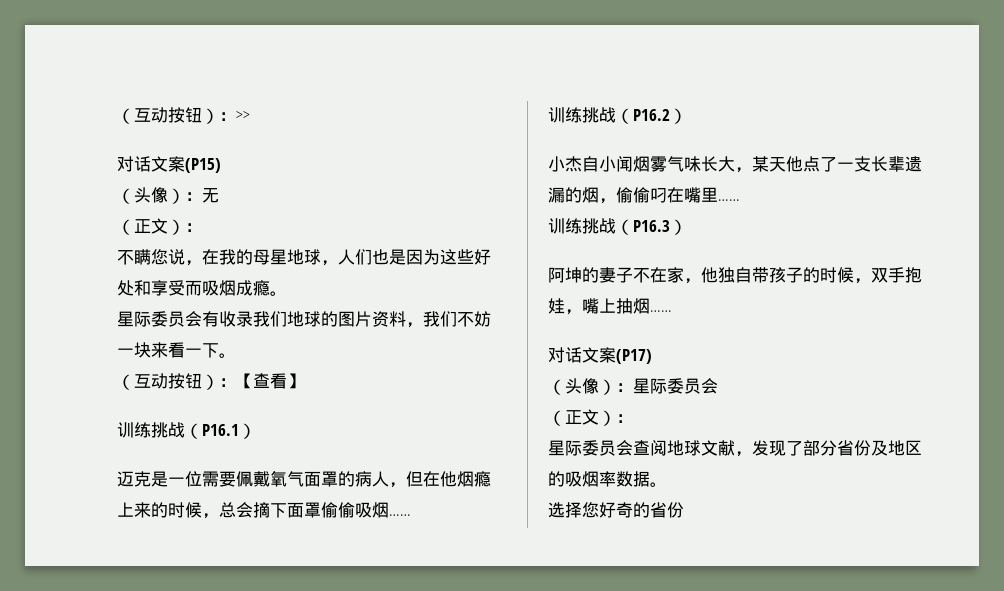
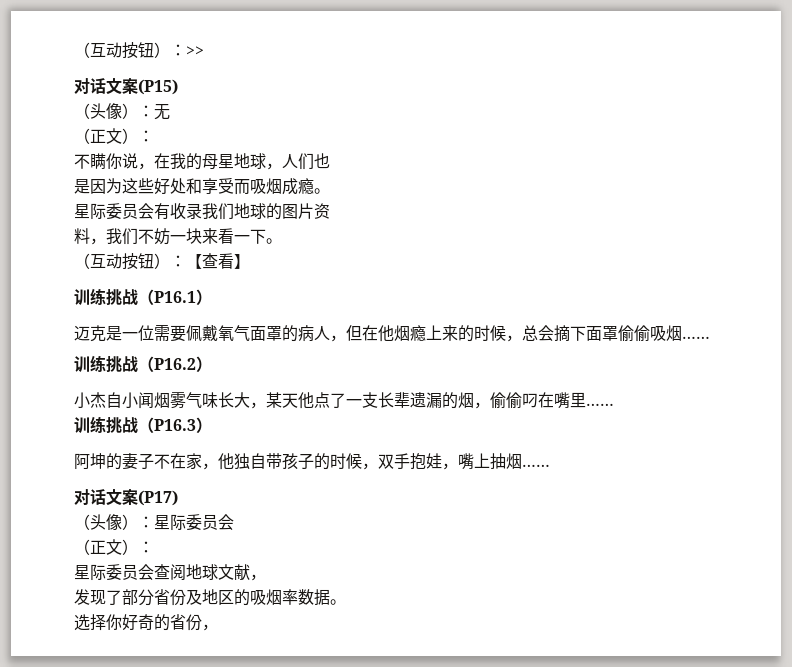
- 不瞒您说，在我的母星地球，人们也是因为这些好处和享受而吸烟成瘾。
+ 不瞒你说，在我的母星地球，人们也
+ 是因为这些好处和享受而吸烟成瘾。
- 星际委员会有收录我们地球的图片资料，我们不妨一块来看一下。
+ 星际委员会有收录我们地球的图片资
+ 料，我们不妨一块来看一下。
- 星际委员会查阅地球文献，发现了部分省份及地区的吸烟率数据。
+ 星际委员会查阅地球文献，
+ 发现了部分省份及地区的吸烟率数据。
- 选择您好奇的省份
+ 选择你好奇的省份，

